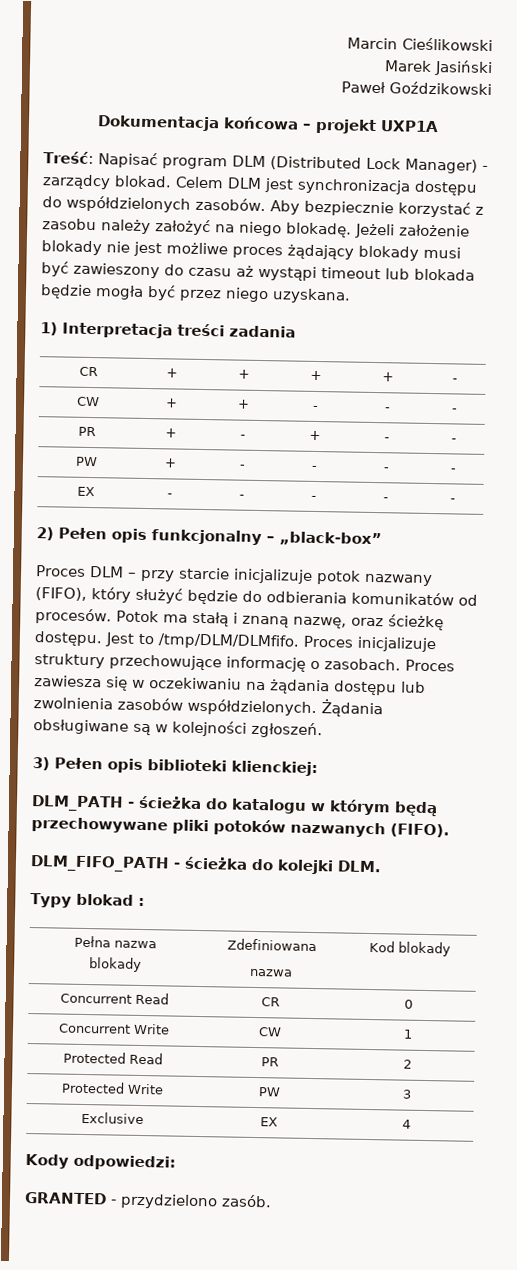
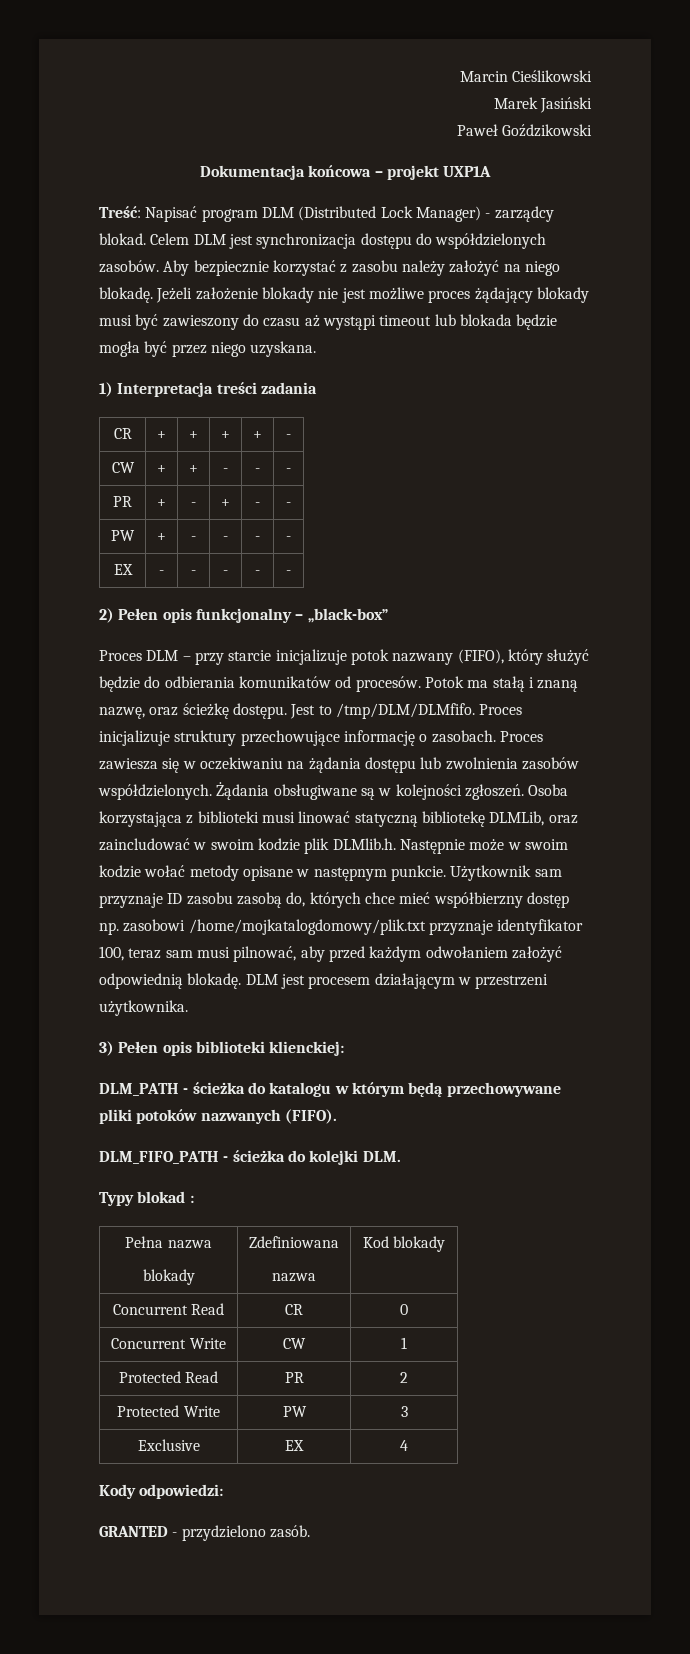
+ Osoba korzystająca z biblioteki musi linować statyczną bibliotekę DLMLib, oraz zaincludować w swoim kodzie plik DLMlib.h. Następnie może w swoim kodzie wołać metody opisane w następnym punkcie. Użytkownik sam przyznaje ID zasobu zasobą do, których chce mieć współbierzny dostęp np. zasobowi /home/mojkatalogdomowy/plik.txt przyznaje identyfikator 100, teraz sam musi pilnować, aby przed każdym odwołaniem założyć odpowiednią blokadę. DLM jest procesem działającym w przestrzeni użytkownika.

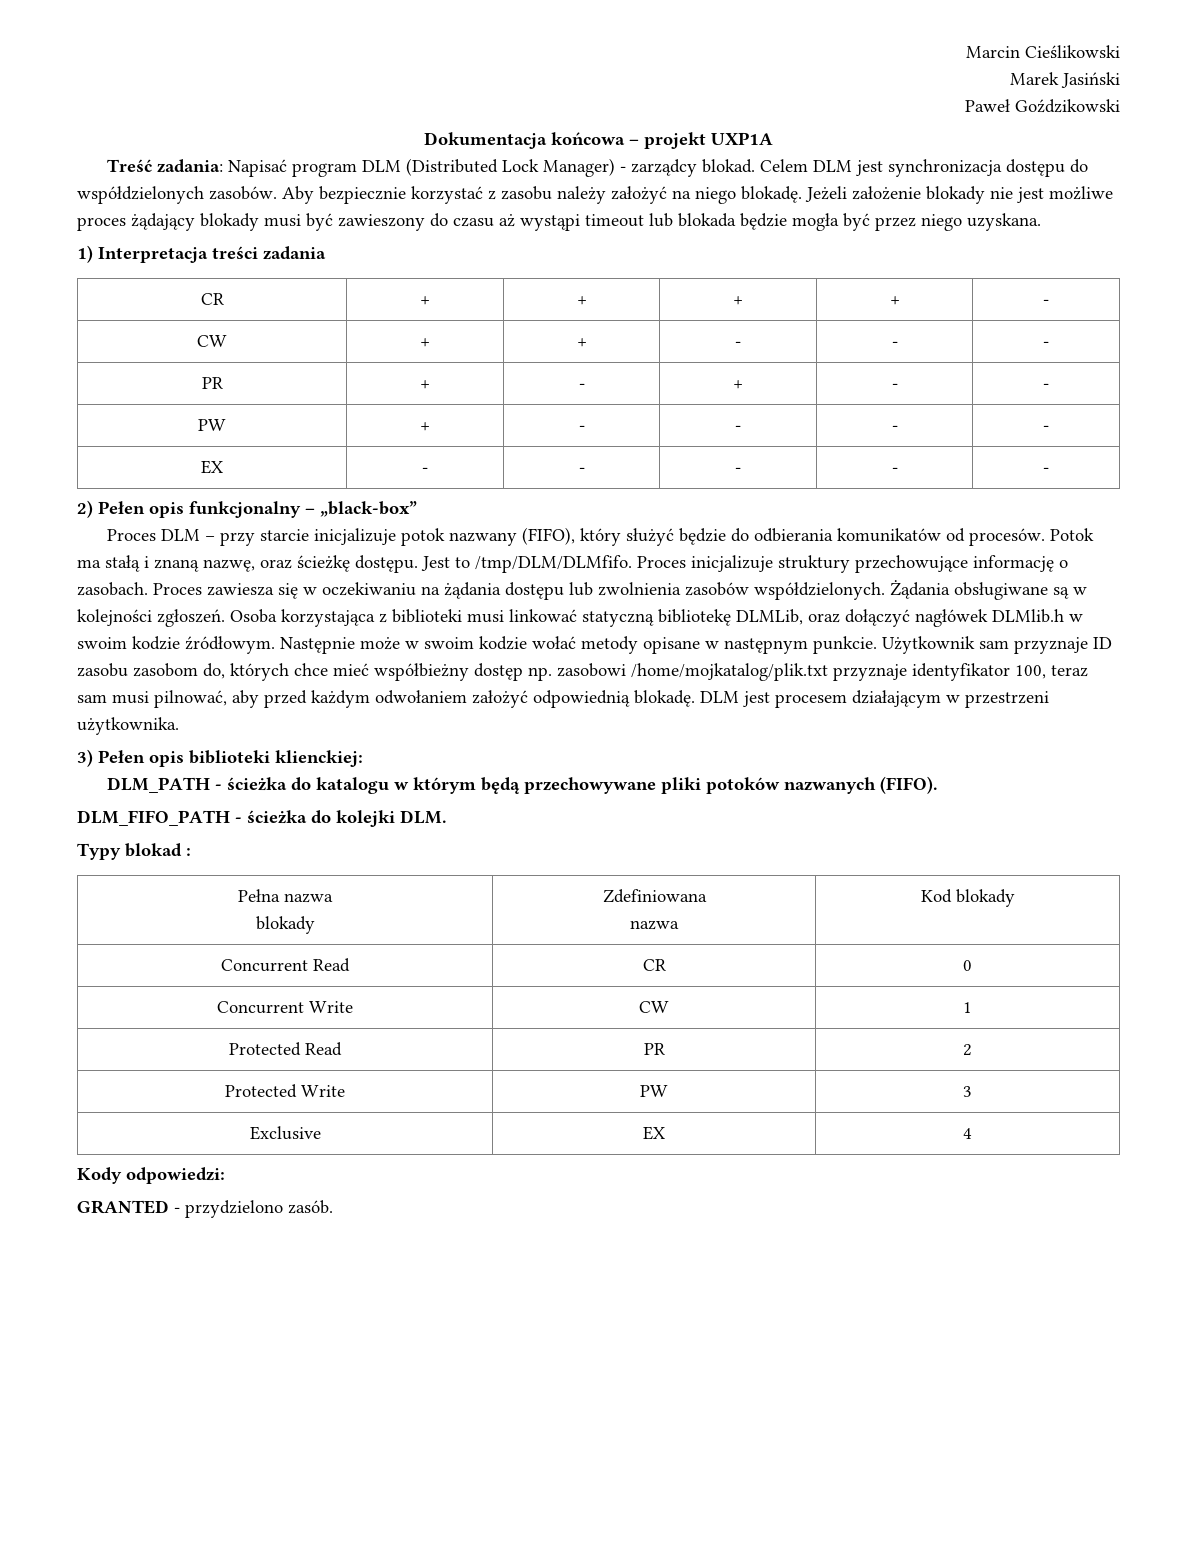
- Treść: Napisać program DLM (Distributed Lock Manager) - zarządcy blokad.
+ Treść zadania: Napisać program DLM (Distributed Lock Manager) - zarządcy blokad.
- Osoba korzystająca z biblioteki musi linować statyczną bibliotekę DLMLib, oraz zaincludować w swoim kodzie plik DLMlib.h. Następnie może w swoim kodzie wołać metody opisane w następnym punkcie.
+ Osoba korzystająca z biblioteki musi linkować statyczną bibliotekę DLMLib, oraz dołączyć nagłówek DLMlib.h w swoim kodzie źródłowym. Następnie może w swoim kodzie wołać metody opisane w następnym punkcie.
- Użytkownik sam przyznaje ID zasobu zasobą do, których chce mieć współbierzny dostęp np. zasobowi /home/mojkatalogdomowy/plik.txt przyznaje identyfikator 100, teraz sam musi pilnować, aby przed każdym odwołaniem założyć odpowiednią blokadę.
+ Użytkownik sam przyznaje ID zasobu zasobom do, których chce mieć współbieżny dostęp np. zasobowi /home/mojkatalog/plik.txt przyznaje identyfikator 100, teraz sam musi pilnować, aby przed każdym odwołaniem założyć odpowiednią blokadę.

